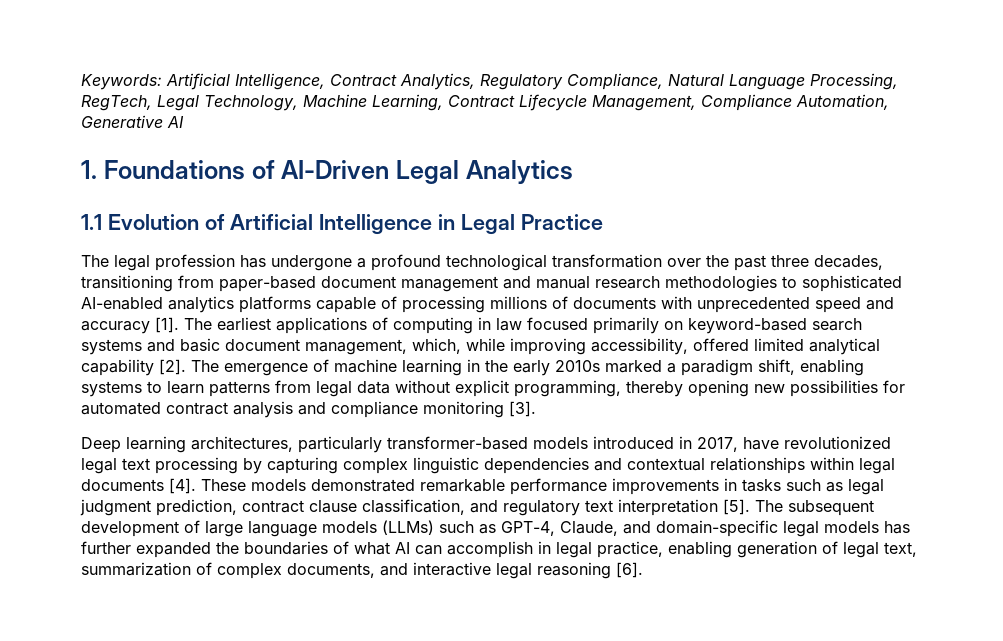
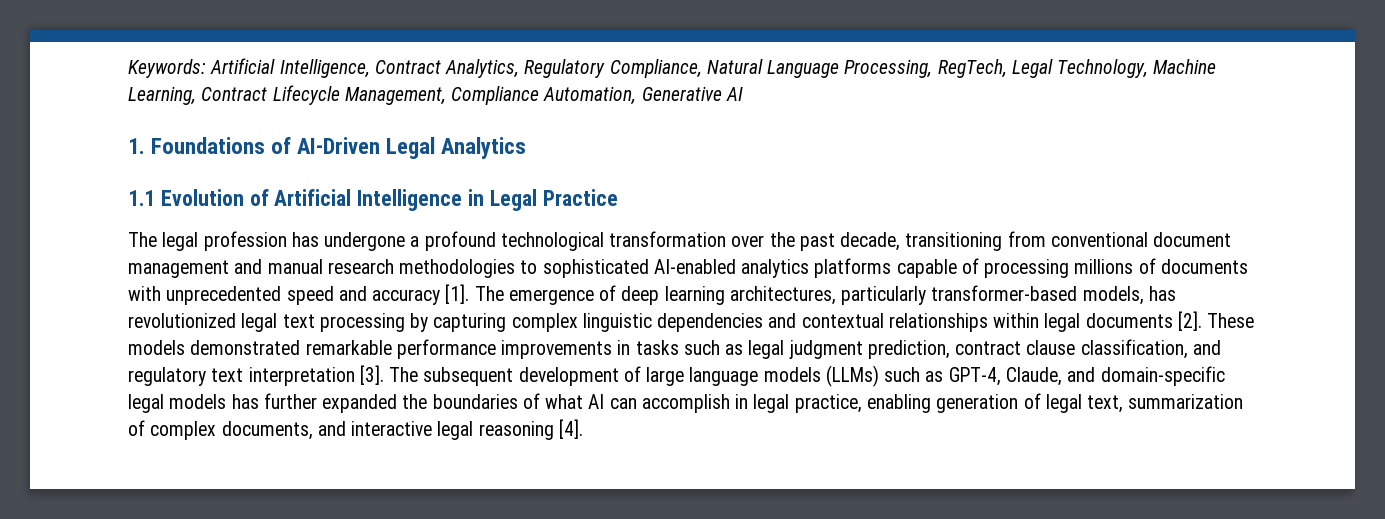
- The legal profession has undergone a profound technological transformation over the past three decades, transitioning from paper-based document management and manual research methodologies to sophisticated AI-enabled analytics platforms capable of processing millions of documents with unprecedented speed and accuracy [1].
+ The legal profession has undergone a profound technological transformation over the past decade, transitioning from conventional document management and manual research methodologies to sophisticated AI-enabled analytics platforms capable of processing millions of documents with unprecedented speed and accuracy [1].
- The earliest applications of computing in law focused primarily on keyword-based search systems and basic document management, which, while improving accessibility, offered limited analytical capability [2]. The emergence of machine learning in the early 2010s marked a paradigm shift, enabling systems to learn patterns from legal data without explicit programming, thereby opening new possibilities for automated contract analysis and compliance monitoring [3].
- Deep learning architectures, particularly transformer-based models introduced in 2017, have revolutionized legal text processing by capturing complex linguistic dependencies and contextual relationships within legal documents [4].
+ The emergence of deep learning architectures, particularly transformer-based models, has revolutionized legal text processing by capturing complex linguistic dependencies and contextual relationships within legal documents [2].
- These models demonstrated remarkable performance improvements in tasks such as legal judgment prediction, contract clause classification, and regulatory text interpretation [5].
+ These models demonstrated remarkable performance improvements in tasks such as legal judgment prediction, contract clause classification, and regulatory text interpretation [3].
- The subsequent development of large language models (LLMs) such as GPT-4, Claude, and domain-specific legal models has further expanded the boundaries of what AI can accomplish in legal practice, enabling generation of legal text, summarization of complex documents, and interactive legal reasoning [6].
+ The subsequent development of large language models (LLMs) such as GPT-4, Claude, and domain-specific legal models has further expanded the boundaries of what AI can accomplish in legal practice, enabling generation of legal text, summarization of complex documents, and interactive legal reasoning [4].

